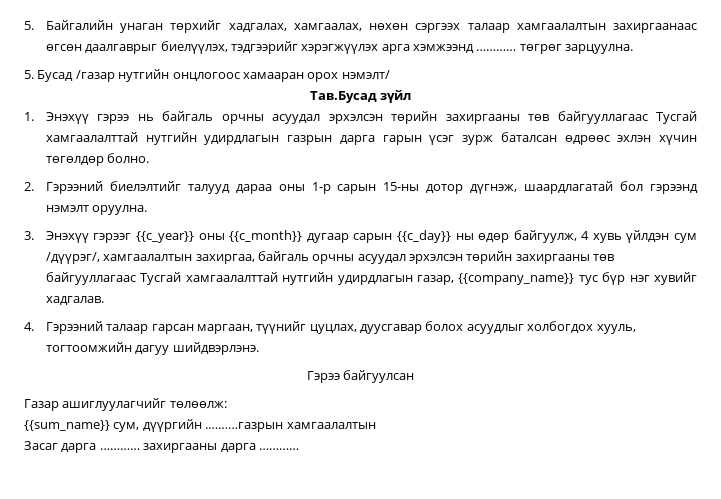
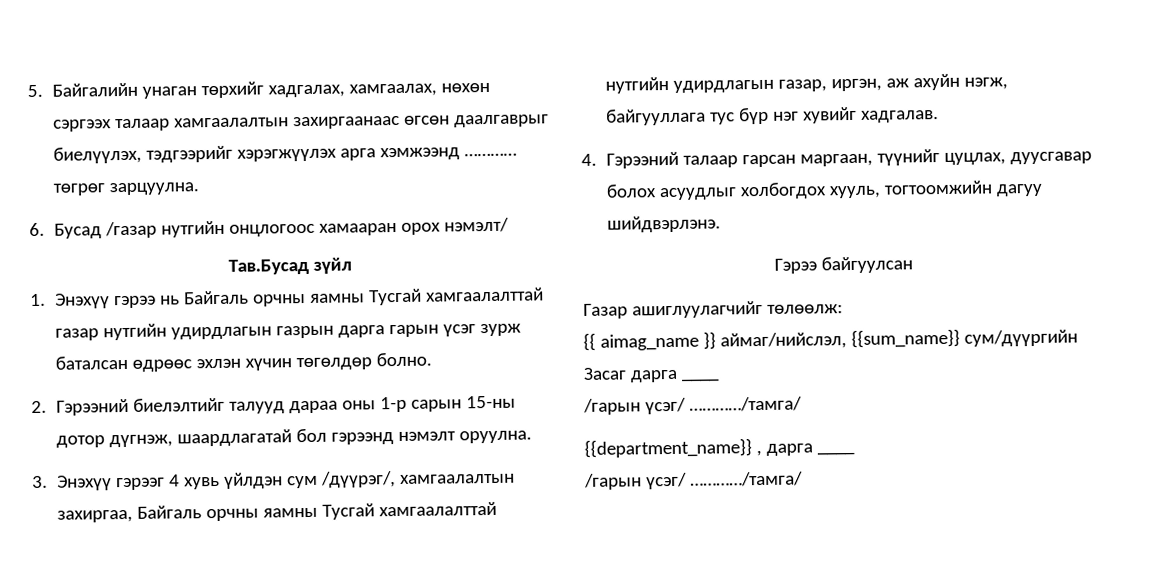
- 5. Бусад /газар нутгийн онцлогоос хамааран орох нэмэлт/
+ 6. Бусад /газар нутгийн онцлогоос хамааран орох нэмэлт/
- 1. Энэхүү гэрээ нь байгаль орчны асуудал эрхэлсэн төрийн захиргааны төв байгууллагаас Тусгай хамгаалалттай нутгийн удирдлагын газрын дарга гарын үсэг зурж баталсан өдрөөс эхлэн хүчин төгөлдөр болно.
+ 1. Энэхүү гэрээ нь Байгаль орчны яамны Тусгай хамгаалалттай газар нутгийн удирдлагын газрын дарга гарын үсэг зурж баталсан өдрөөс эхлэн хүчин төгөлдөр болно.
- 3. Энэхүү гэрээг {{c_year}} оны {{c_month}} дугаар сарын {{c_day}} ны өдөр байгуулж, 4 хувь үйлдэн сум /дүүрэг/, хамгаалалтын захиргаа, байгаль орчны асуудал эрхэлсэн төрийн захиргааны төв байгууллагаас Тусгай хамгаалалттай нутгийн удирдлагын газар, {{company_name}} тус бүр нэг хувийг хадгалав.
+ 3. Энэхүү гэрээг 4 хувь үйлдэн сум /дүүрэг/, хамгаалалтын захиргаа, Байгаль орчны яамны Тусгай хамгаалалттай нутгийн удирдлагын газар, иргэн, аж ахуйн нэгж, байгууллага тус бүр нэг хувийг хадгалав.
- {{sum_name}} сум, дүүргийн .………газрын хамгаалалтын
- Засаг дарга ………… захиргааны дарга …………
+ {{ aimag_name }} аймаг/нийслэл, {{sum_name}} сум/дүүргийн Засаг дарга ____
+ /гарын үсэг/ …………/тамга/
+ {{department_name}} , дарга ____
+ /гарын үсэг/ …………/тамга/

